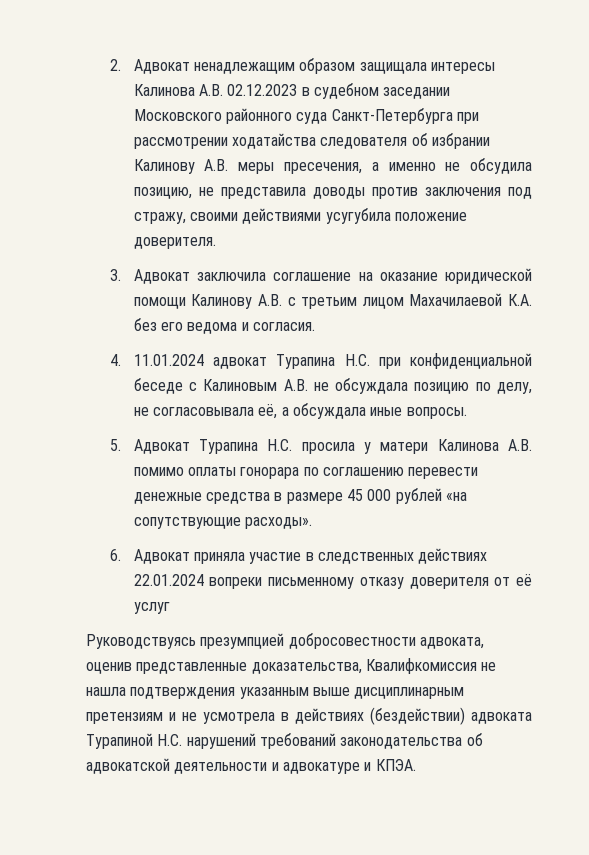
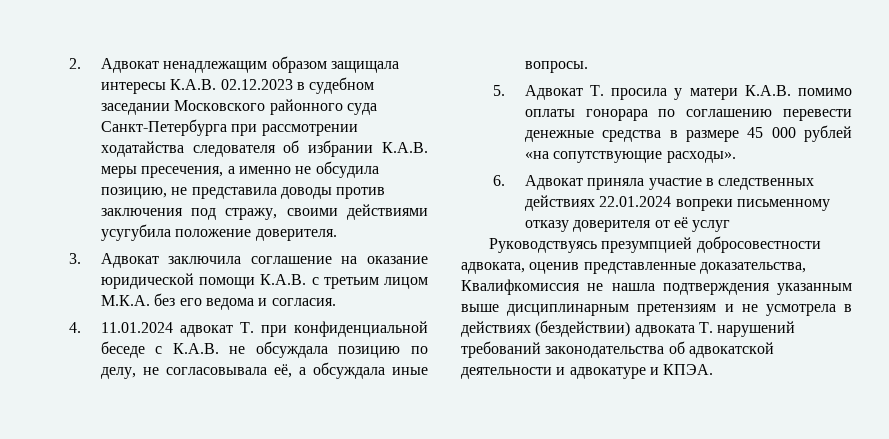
- 2. Адвокат ненадлежащим образом защищала интересы Калинова А.В. 02.12.2023 в судебном заседании Московского районного суда Санкт-Петербурга при рассмотрении ходатайства следователя об избрании Калинову А.В. меры пресечения, а именно не обсудила позицию, не представила доводы против заключения под стражу, своими действиями усугубила положение доверителя.
+ 2. Адвокат ненадлежащим образом защищала интересы К.А.В. 02.12.2023 в судебном заседании Московского районного суда Санкт-Петербурга при рассмотрении ходатайства следователя об избрании К.А.В. меры пресечения, а именно не обсудила позицию, не представила доводы против заключения под стражу, своими действиями усугубила положение доверителя.
- 3. Адвокат заключила соглашение на оказание юридической помощи Калинову А.В. с третьим лицом Махачилаевой К.А. без его ведома и согласия.
+ 3. Адвокат заключила соглашение на оказание юридической помощи К.А.В. с третьим лицом М.К.А. без его ведома и согласия.
- 4. 11.01.2024 адвокат Турапина Н.С. при конфиденциальной беседе с Калиновым А.В. не обсуждала позицию по делу, не согласовывала её, а обсуждала иные вопросы.
+ 4. 11.01.2024 адвокат Т. при конфиденциальной беседе с К.А.В. не обсуждала позицию по делу, не согласовывала её, а обсуждала иные вопросы.
- 5. Адвокат Турапина Н.С. просила у матери Калинова А.В. помимо оплаты гонорара по соглашению перевести денежные средства в размере 45 000 рублей «на сопутствующие расходы».
+ 5. Адвокат Т. просила у матери К.А.В. помимо оплаты гонорара по соглашению перевести денежные средства в размере 45 000 рублей «на сопутствующие расходы».
- Руководствуясь презумпцией добросовестности адвоката, оценив представленные доказательства, Квалифкомиссия не нашла подтверждения указанным выше дисциплинарным претензиям и не усмотрела в действиях (бездействии) адвоката Турапиной Н.С. нарушений требований законодательства об адвокатской деятельности и адвокатуре и КПЭА.
+ Руководствуясь презумпцией добросовестности адвоката, оценив представленные доказательства, Квалифкомиссия не нашла подтверждения указанным выше дисциплинарным претензиям и не усмотрела в действиях (бездействии) адвоката Т. нарушений требований законодательства об адвокатской деятельности и адвокатуре и КПЭА.

